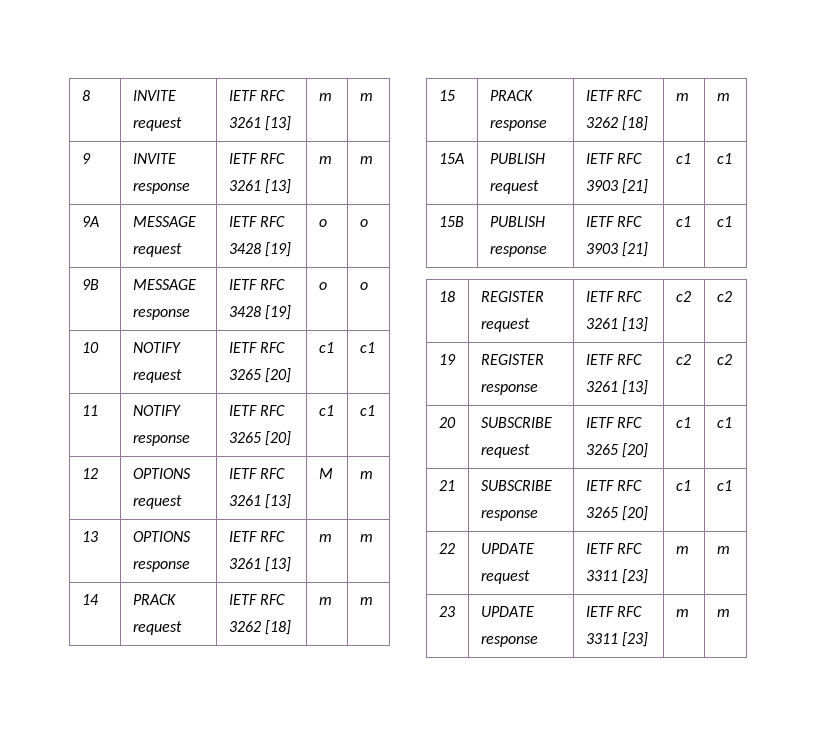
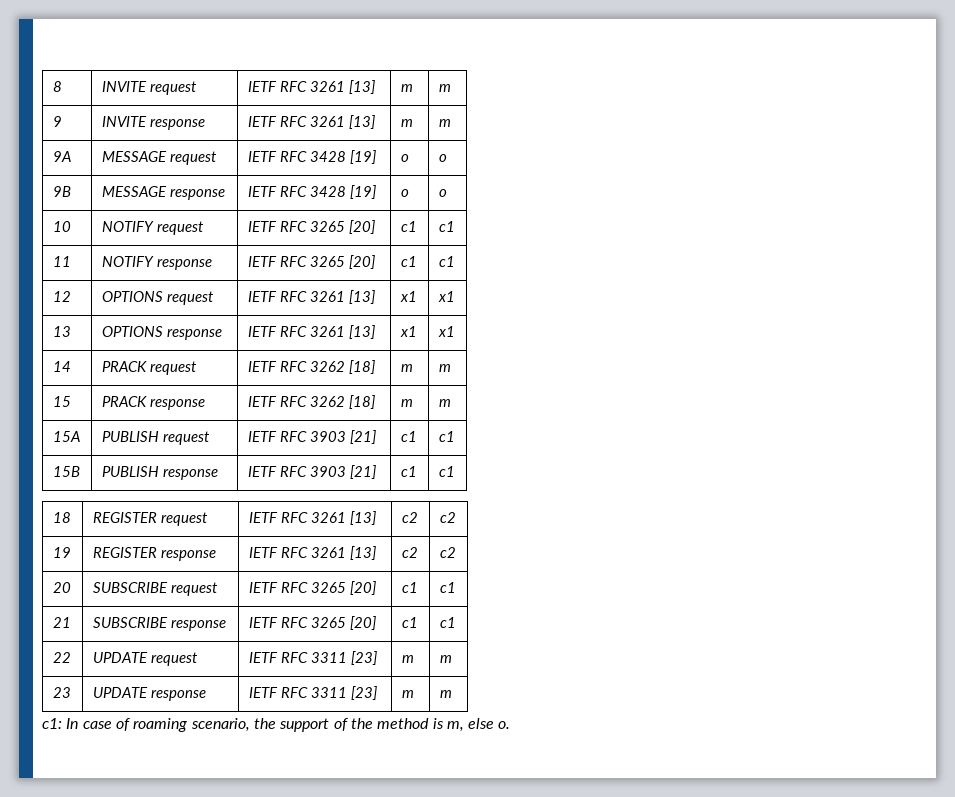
- 12 | OPTIONS request | IETF RFC 3261 [13] | M | m
+ 12 | OPTIONS request | IETF RFC 3261 [13] | x1 | x1
- 13 | OPTIONS response | IETF RFC 3261 [13] | m | m
+ 13 | OPTIONS response | IETF RFC 3261 [13] | x1 | x1
+ c1: In case of roaming scenario, the support of the method is m, else o.

